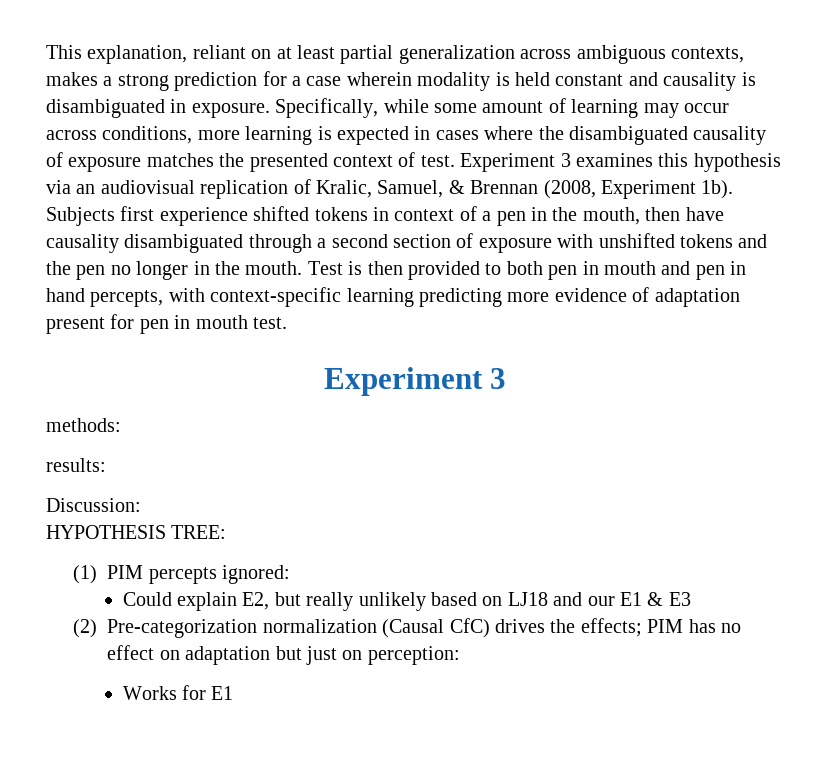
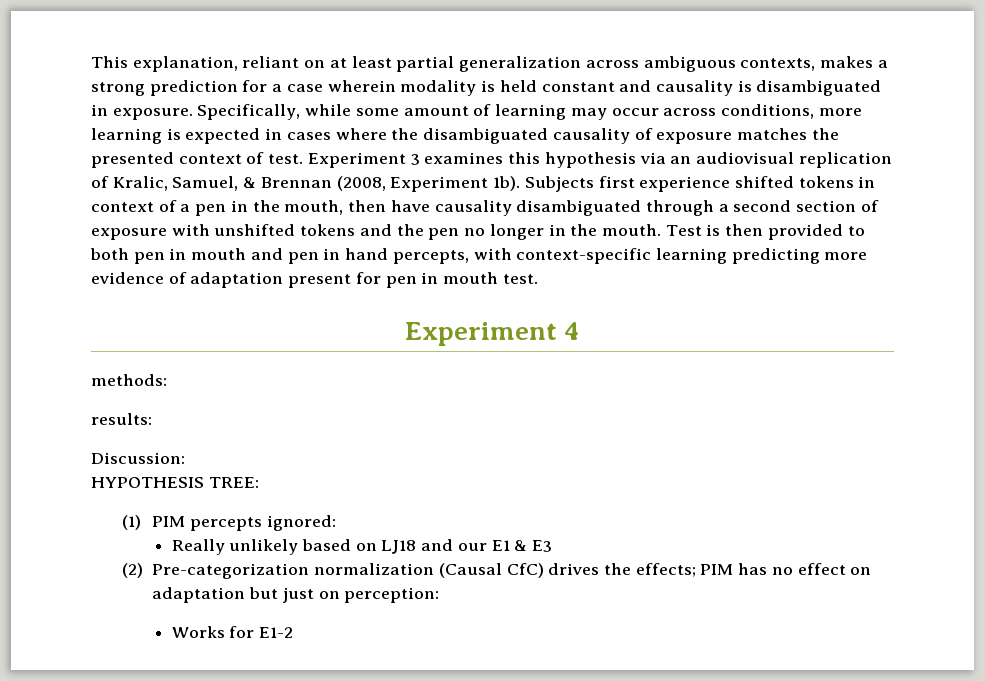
  Test is then provided to both pen in mouth and pen in hand percepts, with context-specific learning predicting more evidence of adaptation present for pen in mouth test.
- Experiment 3
+ Experiment 4
- Could explain E2, but really unlikely based on LJ18 and our E1 & E3
+ Really unlikely based on LJ18 and our E1 & E3
- Works for E1
+ Works for E1-2

